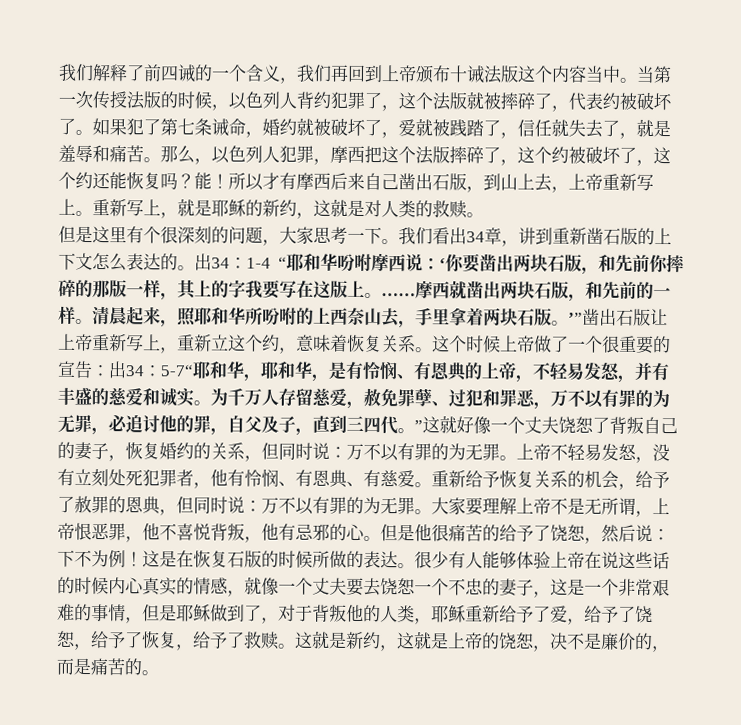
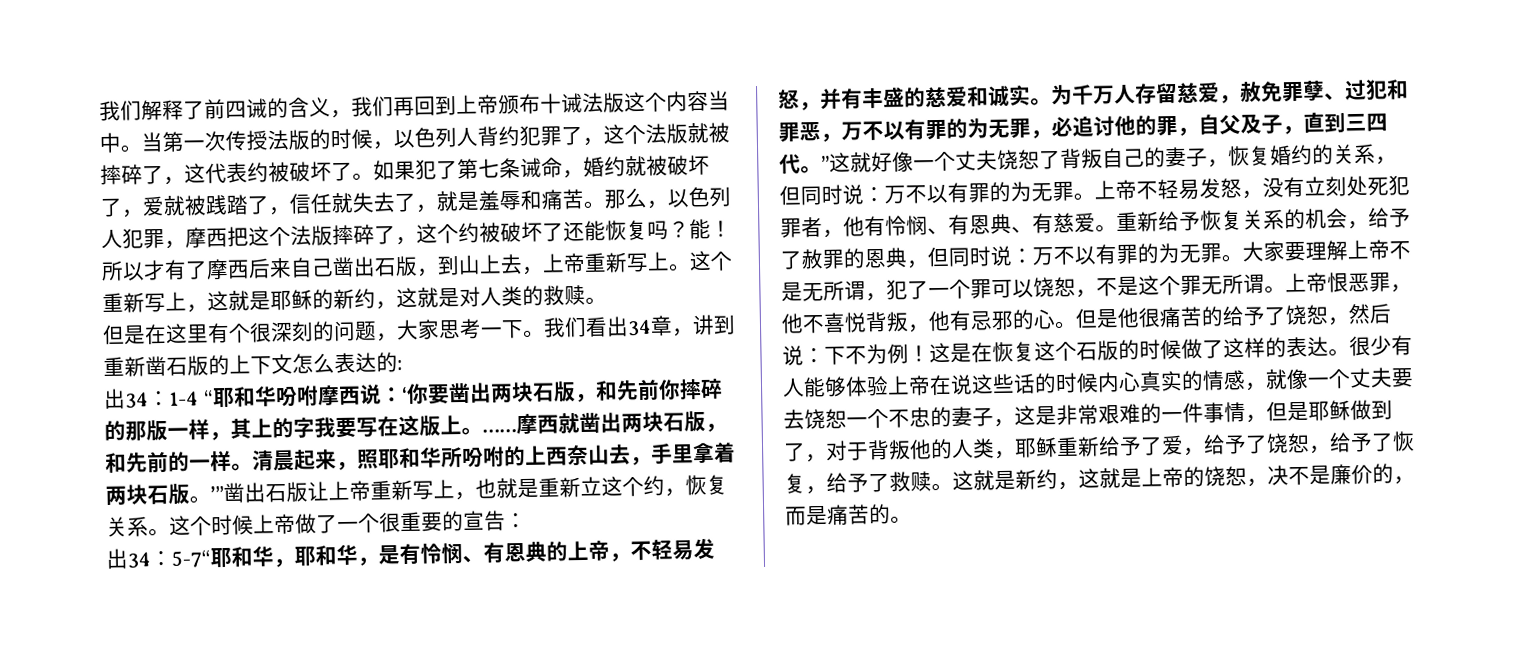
- 我们解释了前四诫的一个含义，我们再回到上帝颁布十诫法版这个内容当中。
+ 我们解释了前四诫的含义，我们再回到上帝颁布十诫法版这个内容当中。
- 当第一次传授法版的时候，以色列人背约犯罪了，这个法版就被摔碎了，代表约被破坏了。
+ 当第一次传授法版的时候，以色列人背约犯罪了，这个法版就被摔碎了，这代表约被破坏了。
- 那么，以色列人犯罪，摩西把这个法版摔碎了，这个约被破坏了，这个约还能恢复吗？
+ 那么，以色列人犯罪，摩西把这个法版摔碎了，这个约被破坏了还能恢复吗？
- 所以才有摩西后来自己凿出石版，到山上去，上帝重新写上。
+ 所以才有了摩西后来自己凿出石版，到山上去，上帝重新写上。
- 重新写上，就是耶稣的新约，这就是对人类的救赎。
+ 这个重新写上，这就是耶稣的新约，这就是对人类的救赎。
- 但是这里有个很深刻的问题，大家思考一下。
+ 但是在这里有个很深刻的问题，大家思考一下。
- 我们看出34章，讲到重新凿石版的上下文怎么表达的。出34：1-4 “耶和华吩咐摩西说：‘你要凿出两块石版，和先前你摔碎的那版一样，其上的字我要写在这版上。
+ 我们看出34章，讲到重新凿石版的上下文怎么表达的:
+ 出34：1-4 “耶和华吩咐摩西说：‘你要凿出两块石版，和先前你摔碎的那版一样，其上的字我要写在这版上。
- 清晨起来，照耶和华所吩咐的上西奈山去，手里拿着两块石版。’”凿出石版让上帝重新写上，重新立这个约，意味着恢复关系。
+ 清晨起来，照耶和华所吩咐的上西奈山去，手里拿着两块石版。’”凿出石版让上帝重新写上，也就是重新立这个约，恢复关系。
- 这个时候上帝做了一个很重要的宣告：出34：5-7“耶和华，耶和华，是有怜悯、有恩典的上帝，不轻易发怒，并有丰盛的慈爱和诚实。
+ 这个时候上帝做了一个很重要的宣告：
+ 出34：5-7“耶和华，耶和华，是有怜悯、有恩典的上帝，不轻易发怒，并有丰盛的慈爱和诚实。
- 大家要理解上帝不是无所谓，上帝恨恶罪，他不喜悦背叛，他有忌邪的心。
+ 大家要理解上帝不是无所谓，犯了一个罪可以饶恕，不是这个罪无所谓。上帝恨恶罪，他不喜悦背叛，他有忌邪的心。
- 这是在恢复石版的时候所做的表达。
+ 这是在恢复这个石版的时候做了这样的表达。
- 很少有人能够体验上帝在说这些话的时候内心真实的情感，就像一个丈夫要去饶恕一个不忠的妻子，这是一个非常艰难的事情，但是耶稣做到了，对于背叛他的人类，耶稣重新给予了爱，给予了饶恕，给予了恢复，给予了救赎。
+ 很少有人能够体验上帝在说这些话的时候内心真实的情感，就像一个丈夫要去饶恕一个不忠的妻子，这是非常艰难的一件事情，但是耶稣做到了，对于背叛他的人类，耶稣重新给予了爱，给予了饶恕，给予了恢复，给予了救赎。

